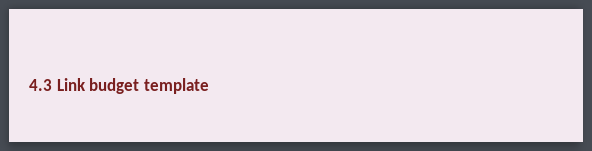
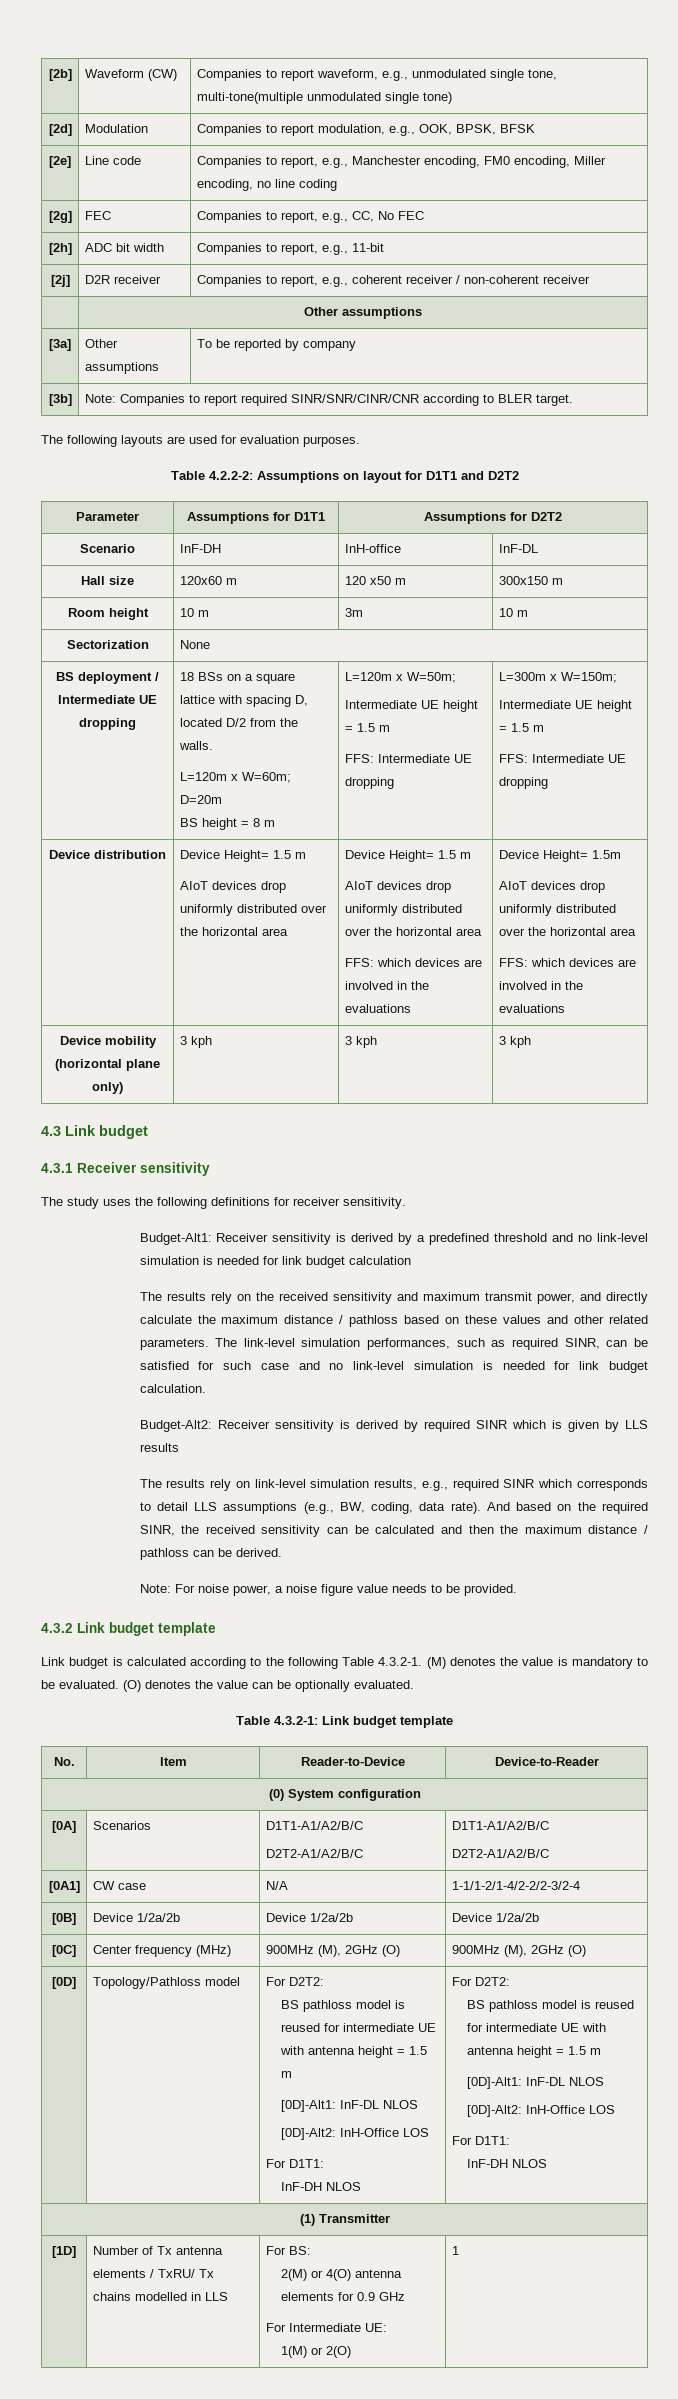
- 4.3 Link budget template
+ [2b] | Waveform (CW) | Companies to report waveform, e.g., unmodulated single tone, multi-tone(multiple unmodulated single tone)
+ [2d] | Modulation | Companies to report modulation, e.g., OOK, BPSK, BFSK
+ [2e] | Line code | Companies to report, e.g., Manchester encoding, FM0 encoding, Miller encoding, no line coding
+ [2g] | FEC | Companies to report, e.g., CC, No FEC
+ [2h] | ADC bit width | Companies to report, e.g., 11-bit
+ [2j] | D2R receiver | Companies to report, e.g., coherent receiver / non-coherent receiver
+ | Other assumptions
+ [3a] | Other assumptions | To be reported by company
+ [3b] | Note: Companies to report required SINR/SNR/CINR/CNR according to BLER target.
+ The following layouts are used for evaluation purposes.
+ Table 4.2.2-2: Assumptions on layout for D1T1 and D2T2
+ Parameter | Assumptions for D1T1 | Assumptions for D2T2
+ Scenario | InF-DH | InH-office | InF-DL
+ Hall size | 120x60 m | 120 x50 m | 300x150 m
+ Room height | 10 m | 3m | 10 m
+ Sectorization | None
+ BS deployment / Intermediate UE dropping | 18 BSs on a square lattice with spacing D, located D/2 from the walls.
+ L=120m x W=60m; D=20m
+ BS height = 8 m | L=120m x W=50m;
+ Intermediate UE height = 1.5 m
+ FFS: Intermediate UE dropping | L=300m x W=150m;
+ Intermediate UE height = 1.5 m
+ FFS: Intermediate UE dropping
+ Device distribution | Device Height= 1.5 m
+ AIoT devices drop uniformly distributed over the horizontal area | Device Height= 1.5 m
+ AIoT devices drop uniformly distributed over the horizontal area
+ FFS: which devices are involved in the evaluations | Device Height= 1.5m
+ AIoT devices drop uniformly distributed over the horizontal area
+ FFS: which devices are involved in the evaluations
+ Device mobility (horizontal plane only) | 3 kph | 3 kph | 3 kph
+ 4.3 Link budget
+ 4.3.1 Receiver sensitivity
+ The study uses the following definitions for receiver sensitivity.
+ Budget-Alt1: Receiver sensitivity is derived by a predefined threshold and no link-level simulation is needed for link budget calculation
+ The results rely on the received sensitivity and maximum transmit power, and directly calculate the maximum distance / pathloss based on these values and other related parameters. The link-level simulation performances, such as required SINR, can be satisfied for such case and no link-level simulation is needed for link budget calculation.
+ Budget-Alt2: Receiver sensitivity is derived by required SINR which is given by LLS results
+ The results rely on link-level simulation results, e.g., required SINR which corresponds to detail LLS assumptions (e.g., BW, coding, data rate). And based on the required SINR, the received sensitivity can be calculated and then the maximum distance / pathloss can be derived.
+ Note: For noise power, a noise figure value needs to be provided.
+ 4.3.2 Link budget template
+ Link budget is calculated according to the following Table 4.3.2-1. (M) denotes the value is mandatory to be evaluated. (O) denotes the value can be optionally evaluated.
+ Table 4.3.2-1: Link budget template
+ No. | Item | Reader-to-Device | Device-to-Reader
+ (0) System configuration
+ [0A] | Scenarios | D1T1-A1/A2/B/C
+ D2T2-A1/A2/B/C | D1T1-A1/A2/B/C
+ D2T2-A1/A2/B/C
+ [0A1] | CW case | N/A | 1-1/1-2/1-4/2-2/2-3/2-4
+ [0B] | Device 1/2a/2b | Device 1/2a/2b | Device 1/2a/2b
+ [0C] | Center frequency (MHz) | 900MHz (M), 2GHz (O) | 900MHz (M), 2GHz (O)
+ [0D] | Topology/Pathloss model | For D2T2:
+ BS pathloss model is reused for intermediate UE with antenna height = 1.5 m
+ [0D]-Alt1: InF-DL NLOS
+ [0D]-Alt2: InH-Office LOS
+ For D1T1:
+ InF-DH NLOS | For D2T2:
+ BS pathloss model is reused for intermediate UE with antenna height = 1.5 m
+ [0D]-Alt1: InF-DL NLOS
+ [0D]-Alt2: InH-Office LOS
+ For D1T1:
+ InF-DH NLOS
+ (1) Transmitter
+ [1D] | Number of Tx antenna elements / TxRU/ Tx chains modelled in LLS | For BS:
+ 2(M) or 4(O) antenna elements for 0.9 GHz
+ For Intermediate UE:
+ 1(M) or 2(O) | 1

